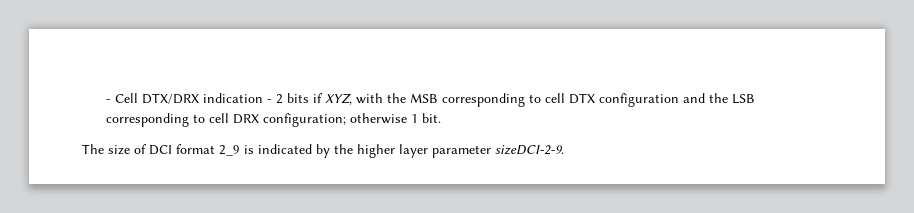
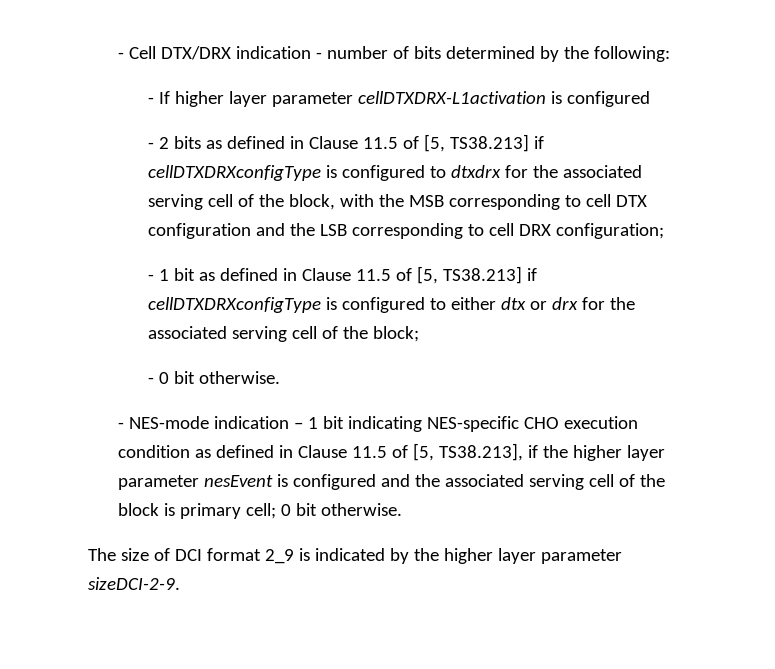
- - Cell DTX/DRX indication - 2 bits if XYZ, with the MSB corresponding to cell DTX configuration and the LSB corresponding to cell DRX configuration; otherwise 1 bit.
+ - Cell DTX/DRX indication - number of bits determined by the following:
+ - If higher layer parameter cellDTXDRX-L1activation is configured
+ - 2 bits as defined in Clause 11.5 of [5, TS38.213] if cellDTXDRXconfigType is configured to dtxdrx for the associated serving cell of the block, with the MSB corresponding to cell DTX configuration and the LSB corresponding to cell DRX configuration;
+ - 1 bit as defined in Clause 11.5 of [5, TS38.213] if cellDTXDRXconfigType is configured to either dtx or drx for the associated serving cell of the block;
+ - 0 bit otherwise.
+ - NES-mode indication – 1 bit indicating NES-specific CHO execution condition as defined in Clause 11.5 of [5, TS38.213], if the higher layer parameter nesEvent is configured and the associated serving cell of the block is primary cell; 0 bit otherwise.

